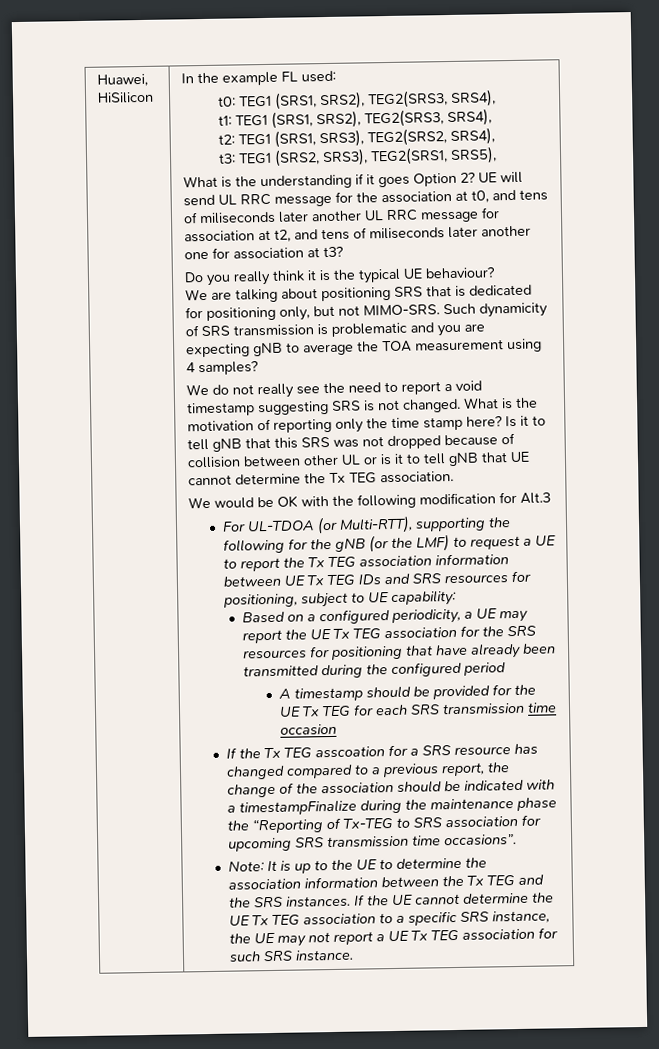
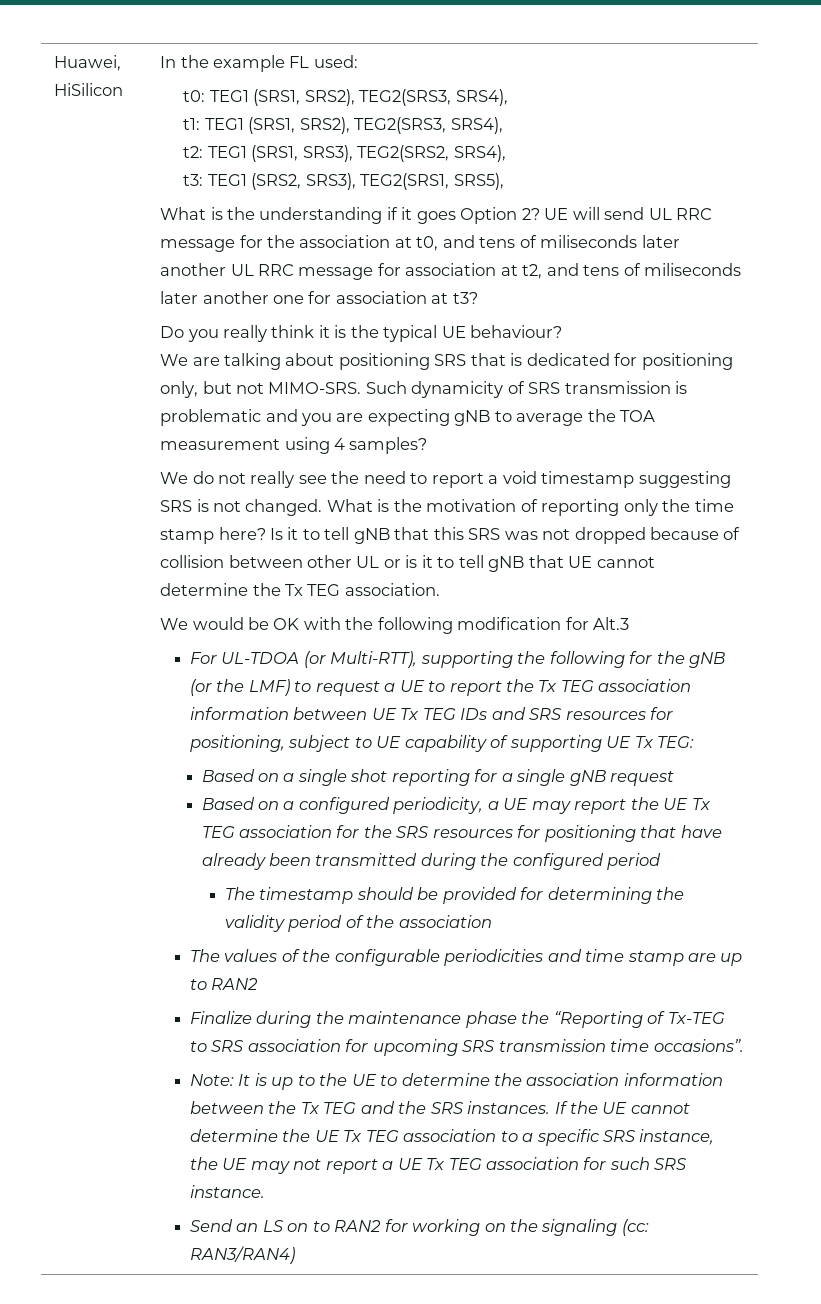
- For UL-TDOA (or Multi-RTT), supporting the following for the gNB (or the LMF) to request a UE to report the Tx TEG association information between UE Tx TEG IDs and SRS resources for positioning, subject to UE capability:
+ For UL-TDOA (or Multi-RTT), supporting the following for the gNB (or the LMF) to request a UE to report the Tx TEG association information between UE Tx TEG IDs and SRS resources for positioning, subject to UE capability of supporting UE Tx TEG:
+ Based on a single shot reporting for a single gNB request
- A timestamp should be provided for the UE Tx TEG for each SRS transmission time occasion
- If the Tx TEG asscoation for a SRS resource has changed compared to a previous report, the change of the association should be indicated with a timestampFinalize during the maintenance phase the “Reporting of Tx-TEG to SRS association for upcoming SRS transmission time occasions”.
+ The timestamp should be provided for determining the validity period of the association
+ The values of the configurable periodicities and time stamp are up to RAN2
+ Finalize during the maintenance phase the “Reporting of Tx-TEG to SRS association for upcoming SRS transmission time occasions”.
+ Send an LS on to RAN2 for working on the signaling (cc: RAN3/RAN4)

